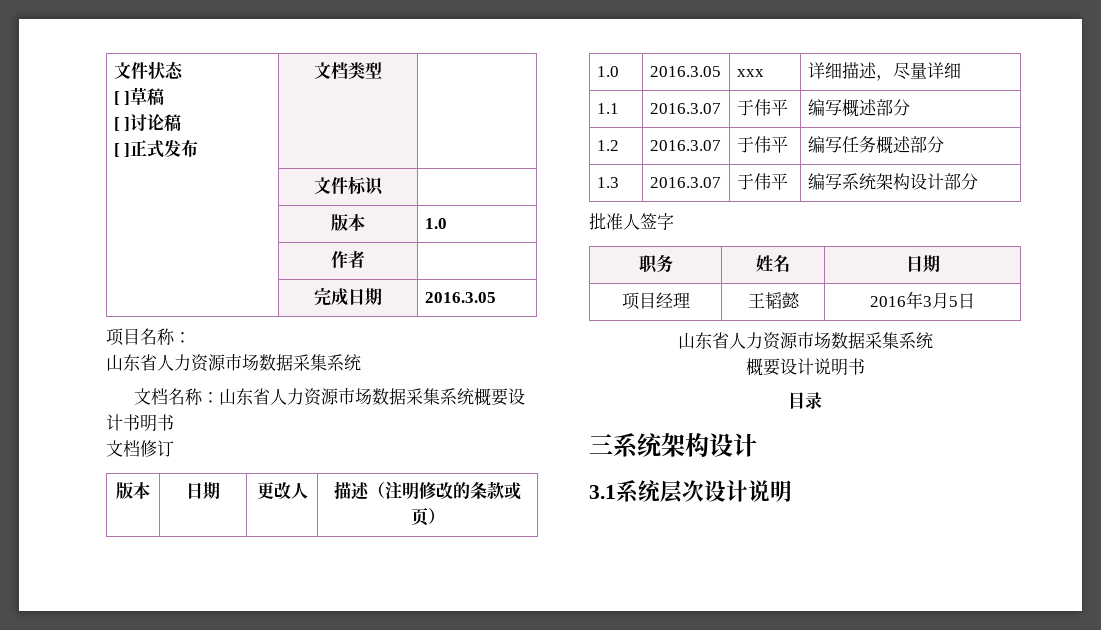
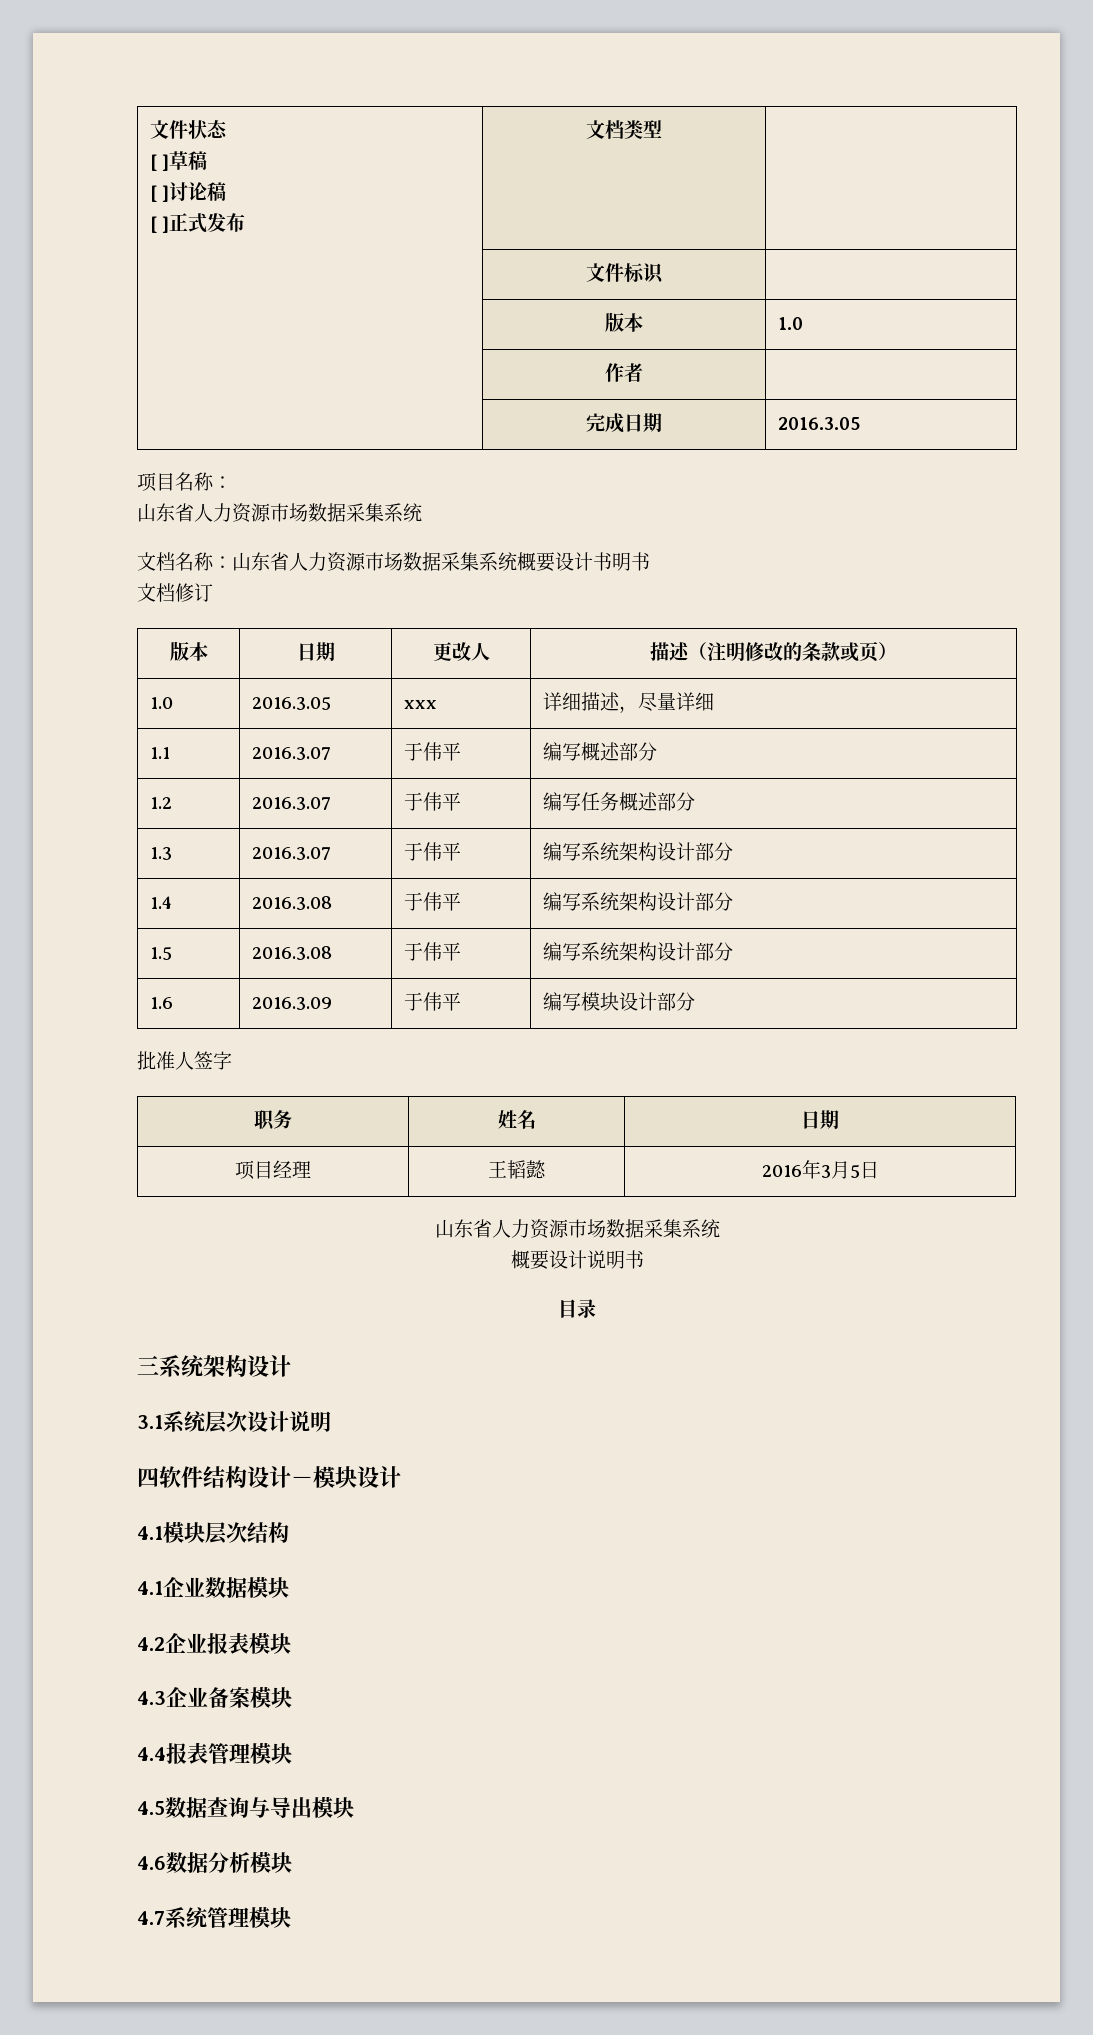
+ 1.4 | 2016.3.08 | 于伟平 | 编写系统架构设计部分
+ 1.5 | 2016.3.08 | 于伟平 | 编写系统架构设计部分
+ 1.6 | 2016.3.09 | 于伟平 | 编写模块设计部分
+ 四软件结构设计－模块设计
+ 4.1模块层次结构
+ 4.1企业数据模块
+ 4.2企业报表模块
+ 4.3企业备案模块
+ 4.4报表管理模块
+ 4.5数据查询与导出模块
+ 4.6数据分析模块
+ 4.7系统管理模块

